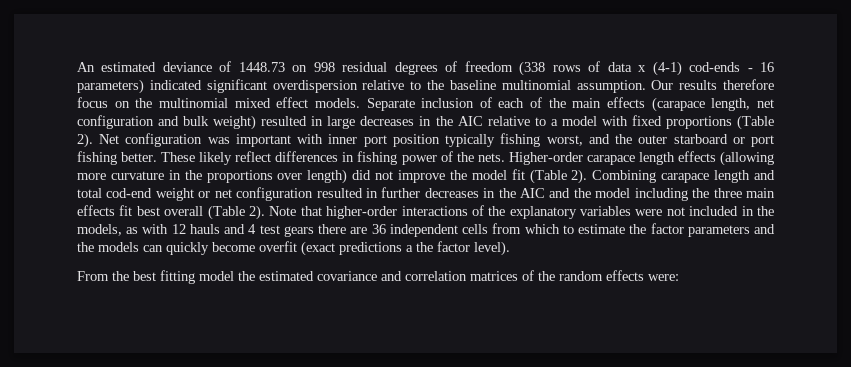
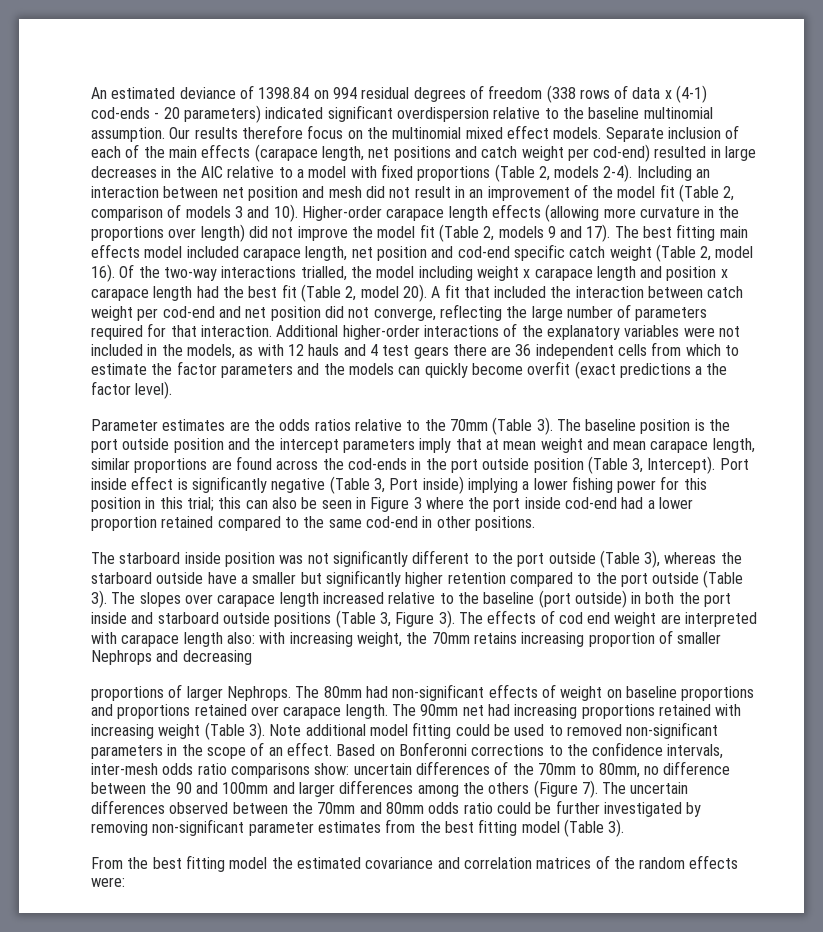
- An estimated deviance of 1448.73 on 998 residual degrees of freedom (338 rows of data x (4-1) cod-ends - 16 parameters) indicated significant overdispersion relative to the baseline multinomial assumption.
+ An estimated deviance of 1398.84 on 994 residual degrees of freedom (338 rows of data x (4-1) cod-ends - 20 parameters) indicated significant overdispersion relative to the baseline multinomial assumption.
- Separate inclusion of each of the main effects (carapace length, net configuration and bulk weight) resulted in large decreases in the AIC relative to a model with fixed proportions (Table 2). Net configuration was important with inner port position typically fishing worst, and the outer starboard or port fishing better. These likely reflect differences in fishing power of the nets.
+ Separate inclusion of each of the main effects (carapace length, net positions and catch weight per cod-end) resulted in large decreases in the AIC relative to a model with fixed proportions (Table 2, models 2-4). Including an interaction between net position and mesh did not result in an improvement of the model fit (Table 2, comparison of models 3 and 10).
- Higher-order carapace length effects (allowing more curvature in the proportions over length) did not improve the model fit (Table 2). Combining carapace length and total cod-end weight or net configuration resulted in further decreases in the AIC and the model including the three main effects fit best overall (Table 2). Note that higher-order interactions of the explanatory variables were not included in the models, as with 12 hauls and 4 test gears there are 36 independent cells from which to estimate the factor parameters and the models can quickly become overfit (exact predictions a the factor level).
+ Higher-order carapace length effects (allowing more curvature in the proportions over length) did not improve the model fit (Table 2, models 9 and 17). The best fitting main effects model included carapace length, net position and cod-end specific catch weight (Table 2, model 16). Of the two-way interactions trialled, the model including weight x carapace length and position x carapace length had the best fit (Table 2, model 20). A fit that included the interaction between catch weight per cod-end and net position did not converge, reflecting the large number of parameters required for that interaction. Additional higher-order interactions of the explanatory variables were not included in the models, as with 12 hauls and 4 test gears there are 36 independent cells from which to estimate the factor parameters and the models can quickly become overfit (exact predictions a the factor level).
+ Parameter estimates are the odds ratios relative to the 70mm (Table 3). The baseline position is the port outside position and the intercept parameters imply that at mean weight and mean carapace length, similar proportions are found across the cod-ends in the port outside position (Table 3, Intercept). Port inside effect is significantly negative (Table 3, Port inside) implying a lower fishing power for this position in this trial; this can also be seen in Figure 3 where the port inside cod-end had a lower proportion retained compared to the same cod-end in other positions.
+ The starboard inside position was not significantly different to the port outside (Table 3), whereas the starboard outside have a smaller but significantly higher retention compared to the port outside (Table 3). The slopes over carapace length increased relative to the baseline (port outside) in both the port inside and starboard outside positions (Table 3, Figure 3). The effects of cod end weight are interpreted with carapace length also: with increasing weight, the 70mm retains increasing proportion of smaller Nephrops and decreasing
+ proportions of larger Nephrops. The 80mm had non-significant effects of weight on baseline proportions and proportions retained over carapace length. The 90mm net had increasing proportions retained with increasing weight (Table 3). Note additional model fitting could be used to removed non-significant parameters in the scope of an effect. Based on Bonferonni corrections to the confidence intervals, inter-mesh odds ratio comparisons show: uncertain differences of the 70mm to 80mm, no difference between the 90 and 100mm and larger differences among the others (Figure 7). The uncertain differences observed between the 70mm and 80mm odds ratio could be further investigated by removing non-significant parameter estimates from the best fitting model (Table 3).

